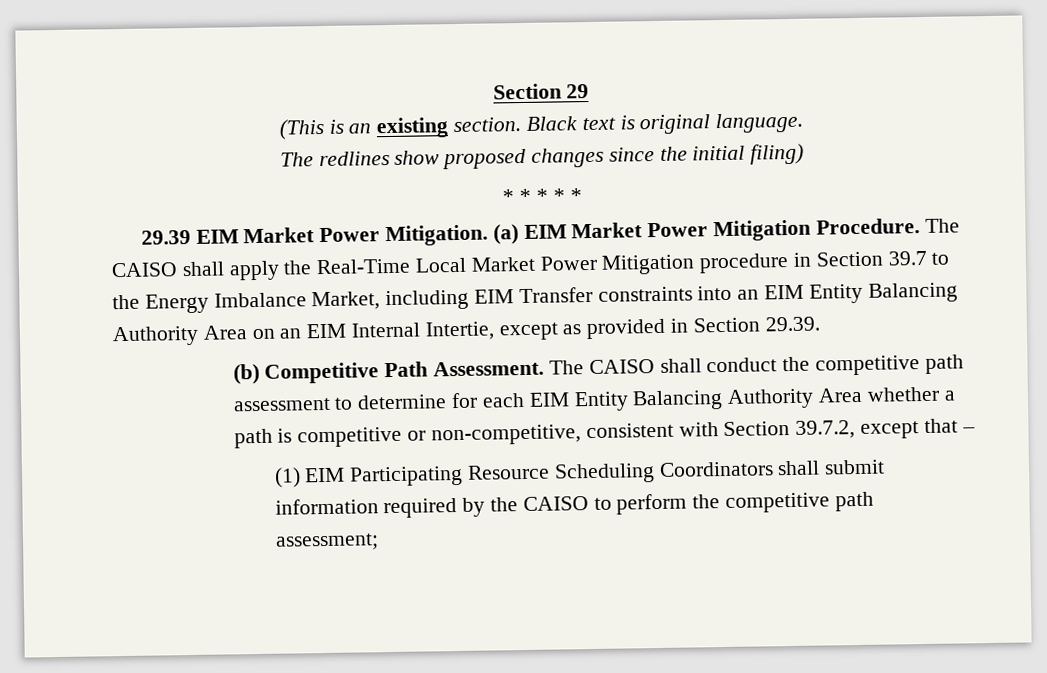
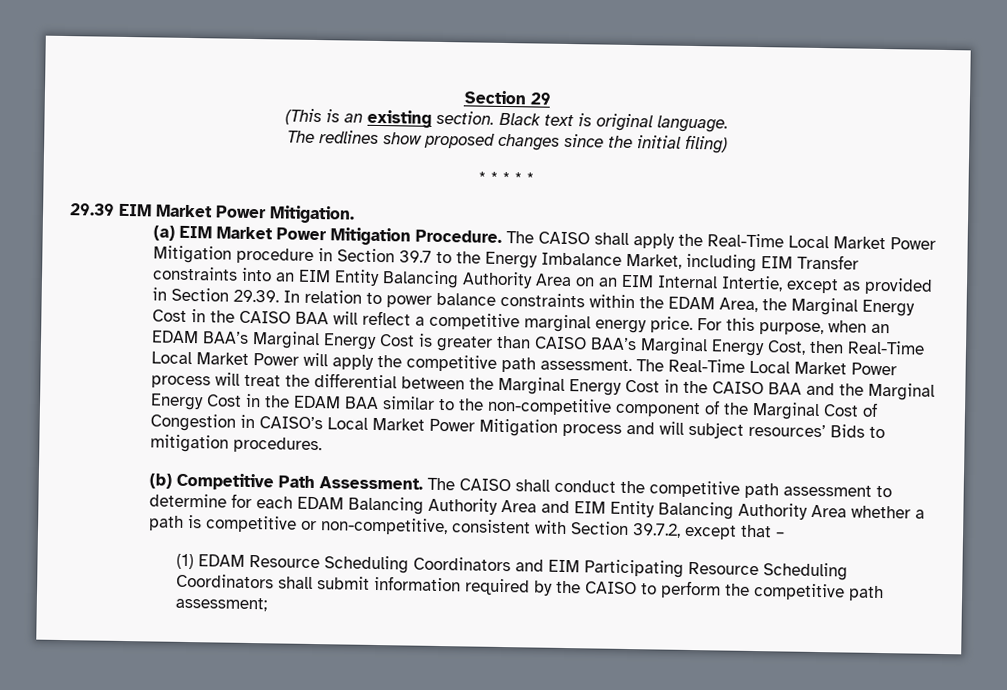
- 29.39 EIM Market Power Mitigation. (a) EIM Market Power Mitigation Procedure.
+ 29.39 EIM Market Power Mitigation.
+ (a) EIM Market Power Mitigation Procedure.
- The CAISO shall apply the Real-Time Local Market Power Mitigation procedure in Section 39.7 to the Energy Imbalance Market, including EIM Transfer constraints into an EIM Entity Balancing Authority Area on an EIM Internal Intertie, except as provided in Section 29.39.
+ The CAISO shall apply the Real-Time Local Market Power Mitigation procedure in Section 39.7 to the Energy Imbalance Market, including EIM Transfer constraints into an EIM Entity Balancing Authority Area on an EIM Internal Intertie, except as provided in Section 29.39. In relation to power balance constraints within the EDAM Area, the Marginal Energy Cost in the CAISO BAA will reflect a competitive marginal energy price. For this purpose, when an EDAM BAA’s Marginal Energy Cost is greater than CAISO BAA’s Marginal Energy Cost, then Real-Time Local Market Power will apply the competitive path assessment. The Real-Time Local Market Power process will treat the differential between the Marginal Energy Cost in the CAISO BAA and the Marginal Energy Cost in the EDAM BAA similar to the non-competitive component of the Marginal Cost of Congestion in CAISO’s Local Market Power Mitigation process and will subject resources’ Bids to mitigation procedures.
- The CAISO shall conduct the competitive path assessment to determine for each EIM Entity Balancing Authority Area whether a path is competitive or non-competitive, consistent with Section 39.7.2, except that –
+ The CAISO shall conduct the competitive path assessment to determine for each EDAM Balancing Authority Area and EIM Entity Balancing Authority Area whether a path is competitive or non-competitive, consistent with Section 39.7.2, except that –
- (1) EIM Participating Resource Scheduling Coordinators shall submit information required by the CAISO to perform the competitive path assessment;
+ (1) EDAM Resource Scheduling Coordinators and EIM Participating Resource Scheduling Coordinators shall submit information required by the CAISO to perform the competitive path assessment;

